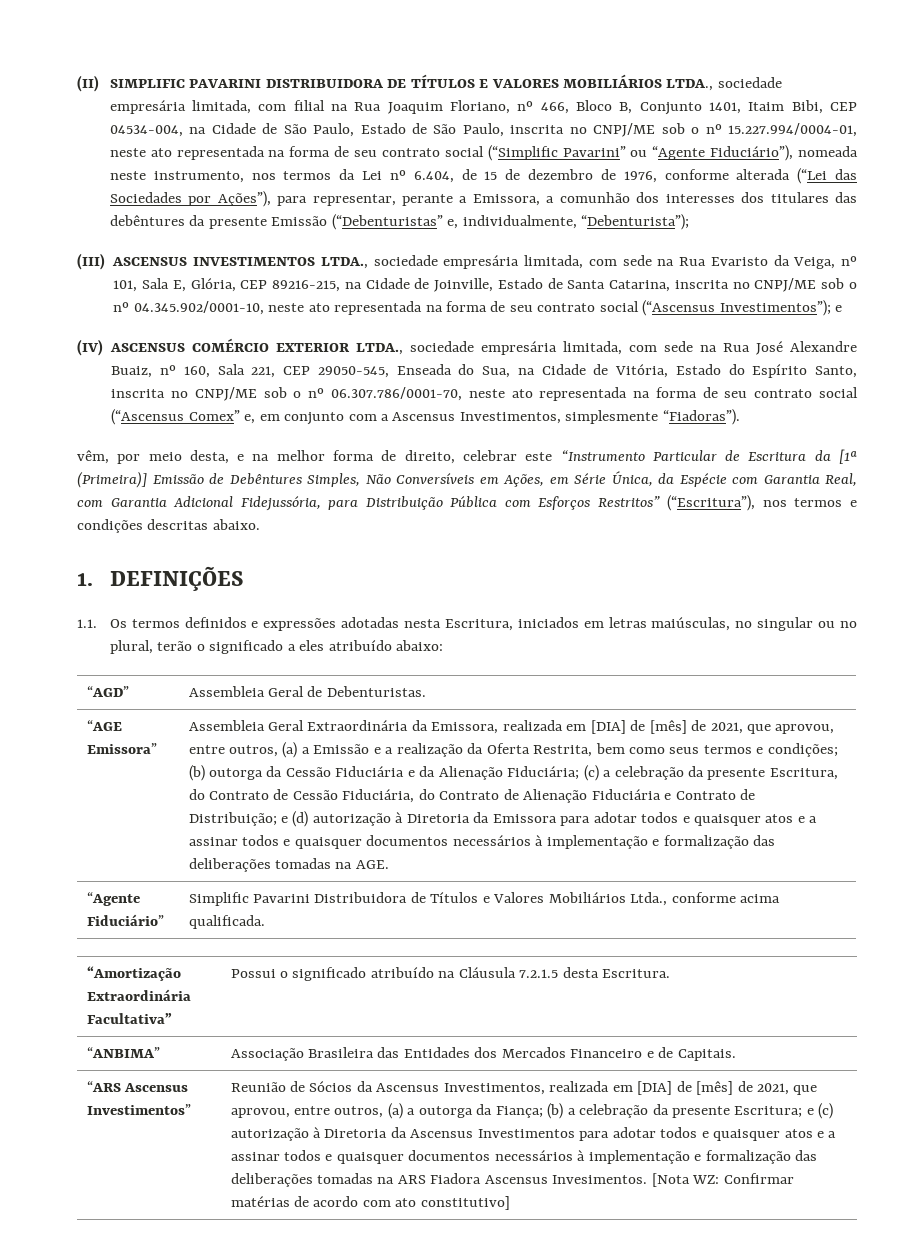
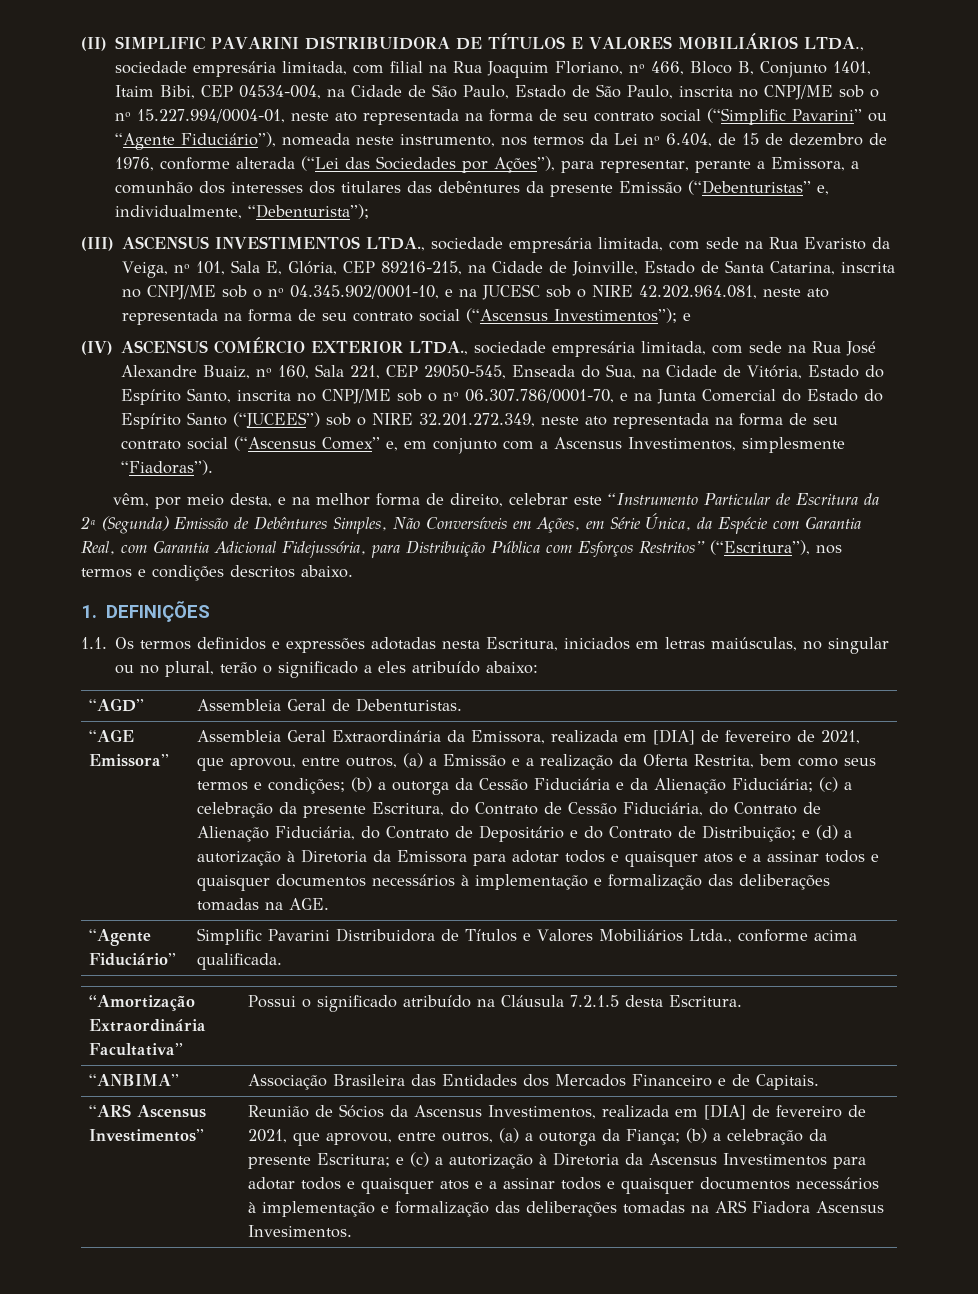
- (III) ASCENSUS INVESTIMENTOS LTDA., sociedade empresária limitada, com sede na Rua Evaristo da Veiga, nº 101, Sala E, Glória, CEP 89216-215, na Cidade de Joinville, Estado de Santa Catarina, inscrita no CNPJ/ME sob o nº 04.345.902/0001-10, neste ato representada na forma de seu contrato social (“Ascensus Investimentos”); e
+ (III) ASCENSUS INVESTIMENTOS LTDA., sociedade empresária limitada, com sede na Rua Evaristo da Veiga, nº 101, Sala E, Glória, CEP 89216-215, na Cidade de Joinville, Estado de Santa Catarina, inscrita no CNPJ/ME sob o nº 04.345.902/0001-10, e na JUCESC sob o NIRE 42.202.964.081, neste ato representada na forma de seu contrato social (“Ascensus Investimentos”); e
- (IV) ASCENSUS COMÉRCIO EXTERIOR LTDA., sociedade empresária limitada, com sede na Rua José Alexandre Buaiz, nº 160, Sala 221, CEP 29050-545, Enseada do Sua, na Cidade de Vitória, Estado do Espírito Santo, inscrita no CNPJ/ME sob o nº 06.307.786/0001-70, neste ato representada na forma de seu contrato social (“Ascensus Comex” e, em conjunto com a Ascensus Investimentos, simplesmente “Fiadoras”).
+ (IV) ASCENSUS COMÉRCIO EXTERIOR LTDA., sociedade empresária limitada, com sede na Rua José Alexandre Buaiz, nº 160, Sala 221, CEP 29050-545, Enseada do Sua, na Cidade de Vitória, Estado do Espírito Santo, inscrita no CNPJ/ME sob o nº 06.307.786/0001-70, e na Junta Comercial do Estado do Espírito Santo (“JUCEES”) sob o NIRE 32.201.272.349, neste ato representada na forma de seu contrato social (“Ascensus Comex” e, em conjunto com a Ascensus Investimentos, simplesmente “Fiadoras”).
- vêm, por meio desta, e na melhor forma de direito, celebrar este “Instrumento Particular de Escritura da [1ª (Primeira)] Emissão de Debêntures Simples, Não Conversíveis em Ações, em Série Única, da Espécie com Garantia Real, com Garantia Adicional Fidejussória, para Distribuição Pública com Esforços Restritos” (“Escritura”), nos termos e condições descritas abaixo.
+ vêm, por meio desta, e na melhor forma de direito, celebrar este “Instrumento Particular de Escritura da 2ª (Segunda) Emissão de Debêntures Simples, Não Conversíveis em Ações, em Série Única, da Espécie com Garantia Real, com Garantia Adicional Fidejussória, para Distribuição Pública com Esforços Restritos” (“Escritura”), nos termos e condições descritos abaixo.
- Assembleia Geral Extraordinária da Emissora, realizada em [DIA] de [mês] de 2021, que aprovou, entre outros, (a) a Emissão e a realização da Oferta Restrita, bem como seus termos e condições;
+ Assembleia Geral Extraordinária da Emissora, realizada em [DIA] de fevereiro de 2021, que aprovou, entre outros, (a) a Emissão e a realização da Oferta Restrita, bem como seus termos e condições;
- (b) outorga da Cessão Fiduciária e da Alienação Fiduciária;
+ (b) a outorga da Cessão Fiduciária e da Alienação Fiduciária;
- (c) a celebração da presente Escritura, do Contrato de Cessão Fiduciária, do Contrato de Alienação Fiduciária e Contrato de Distribuição;
+ (c) a celebração da presente Escritura, do Contrato de Cessão Fiduciária, do Contrato de Alienação Fiduciária, do Contrato de Depositário e do Contrato de Distribuição;
- e (d) autorização à Diretoria da Emissora para adotar todos e quaisquer atos e a assinar todos e quaisquer documentos necessários à implementação e formalização das deliberações tomadas na AGE.
+ e (d) a autorização à Diretoria da Emissora para adotar todos e quaisquer atos e a assinar todos e quaisquer documentos necessários à implementação e formalização das deliberações tomadas na AGE.
- Reunião de Sócios da Ascensus Investimentos, realizada em [DIA] de [mês] de 2021, que aprovou, entre outros, (a) a outorga da Fiança;
+ Reunião de Sócios da Ascensus Investimentos, realizada em [DIA] de fevereiro de 2021, que aprovou, entre outros, (a) a outorga da Fiança;
- e (c) autorização à Diretoria da Ascensus Investimentos para adotar todos e quaisquer atos e a assinar todos e quaisquer documentos necessários à implementação e formalização das deliberações tomadas na ARS Fiadora Ascensus Invesimentos. [Nota WZ: Confirmar matérias de acordo com ato constitutivo]
+ e (c) a autorização à Diretoria da Ascensus Investimentos para adotar todos e quaisquer atos e a assinar todos e quaisquer documentos necessários à implementação e formalização das deliberações tomadas na ARS Fiadora Ascensus Invesimentos.

